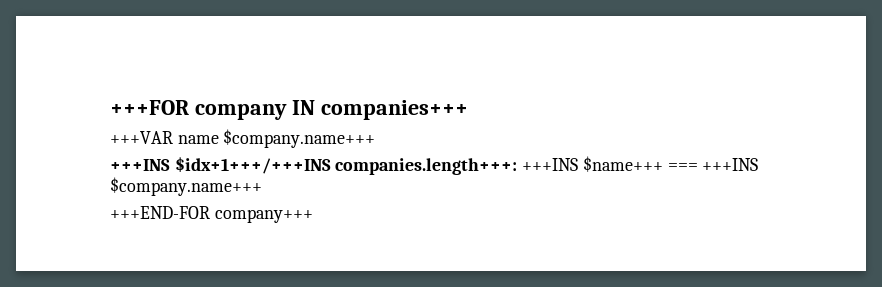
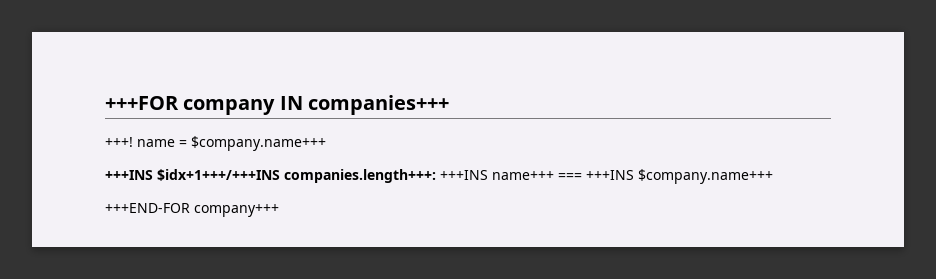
- +++VAR name $company.name+++
+ +++! name = $company.name+++
- +++INS $idx+1+++/+++INS companies.length+++: +++INS $name+++ === +++INS $company.name+++
+ +++INS $idx+1+++/+++INS companies.length+++: +++INS name+++ === +++INS $company.name+++

